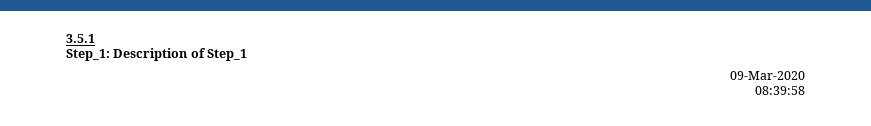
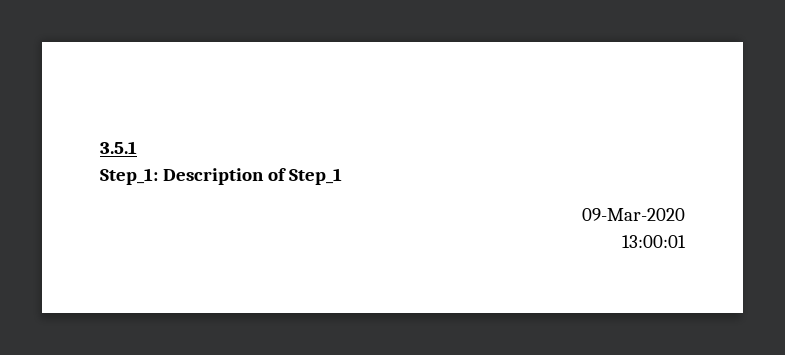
- 08:39:58
+ 13:00:01

